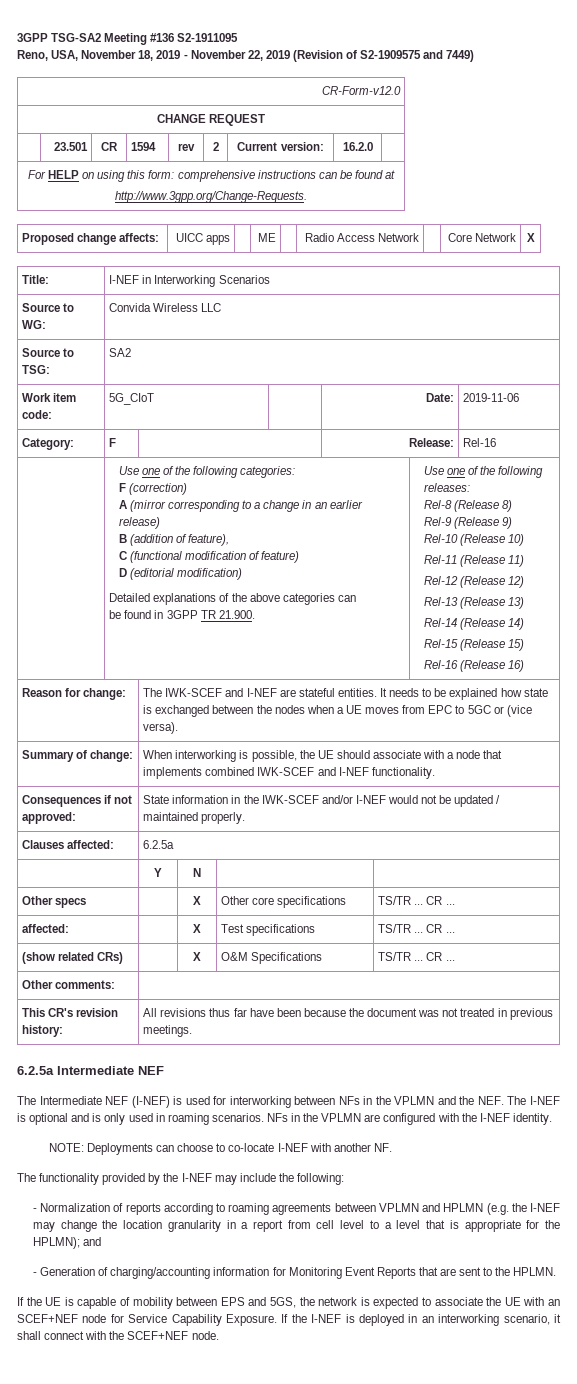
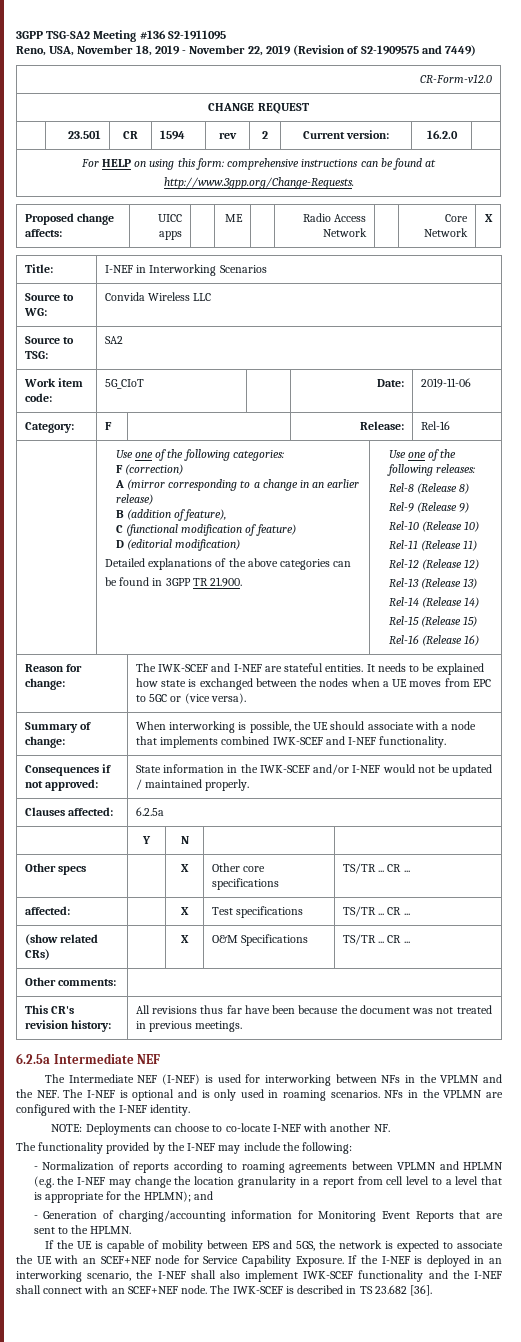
- If the I-NEF is deployed in an interworking scenario, it shall connect with the SCEF+NEF node.
+ If the I-NEF is deployed in an interworking scenario, the I-NEF shall also implement IWK-SCEF functionality and the I-NEF shall connect with an SCEF+NEF node.
+ The IWK-SCEF is described in TS 23.682 [36].

